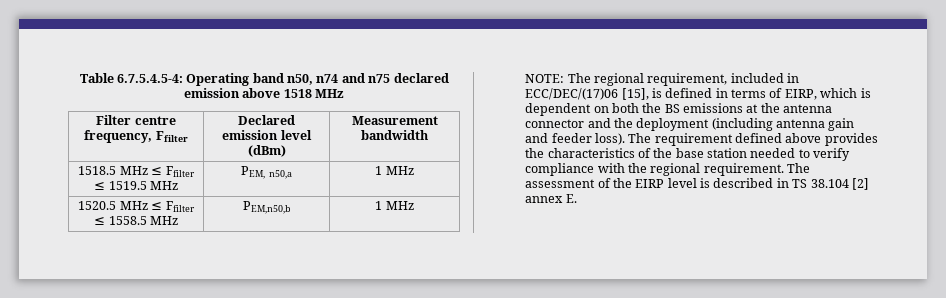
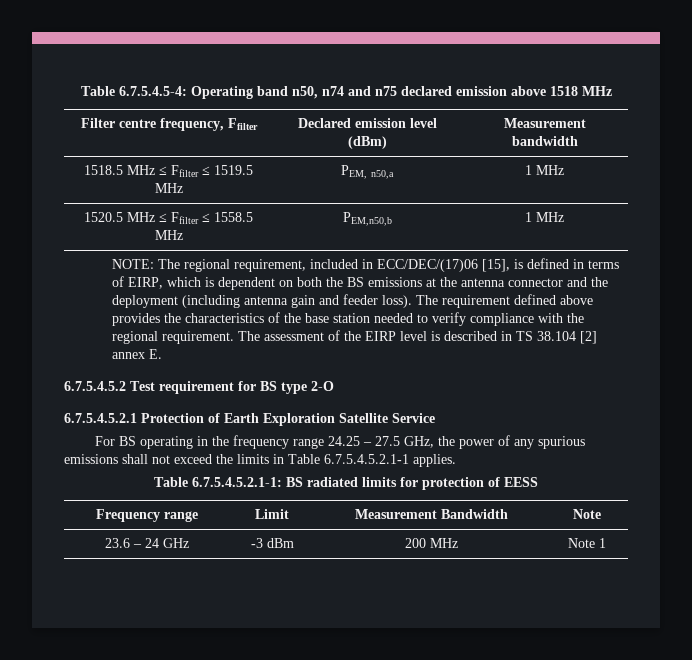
+ 6.7.5.4.5.2 Test requirement for BS type 2-O
+ 6.7.5.4.5.2.1 Protection of Earth Exploration Satellite Service
+ For BS operating in the frequency range 24.25 – 27.5 GHz, the power of any spurious emissions shall not exceed the limits in Table 6.7.5.4.5.2.1-1 applies.
+ Table 6.7.5.4.5.2.1-1: BS radiated limits for protection of EESS
+ Frequency range | Limit | Measurement Bandwidth | Note
+ 23.6 – 24 GHz | -3 dBm | 200 MHz | Note 1

